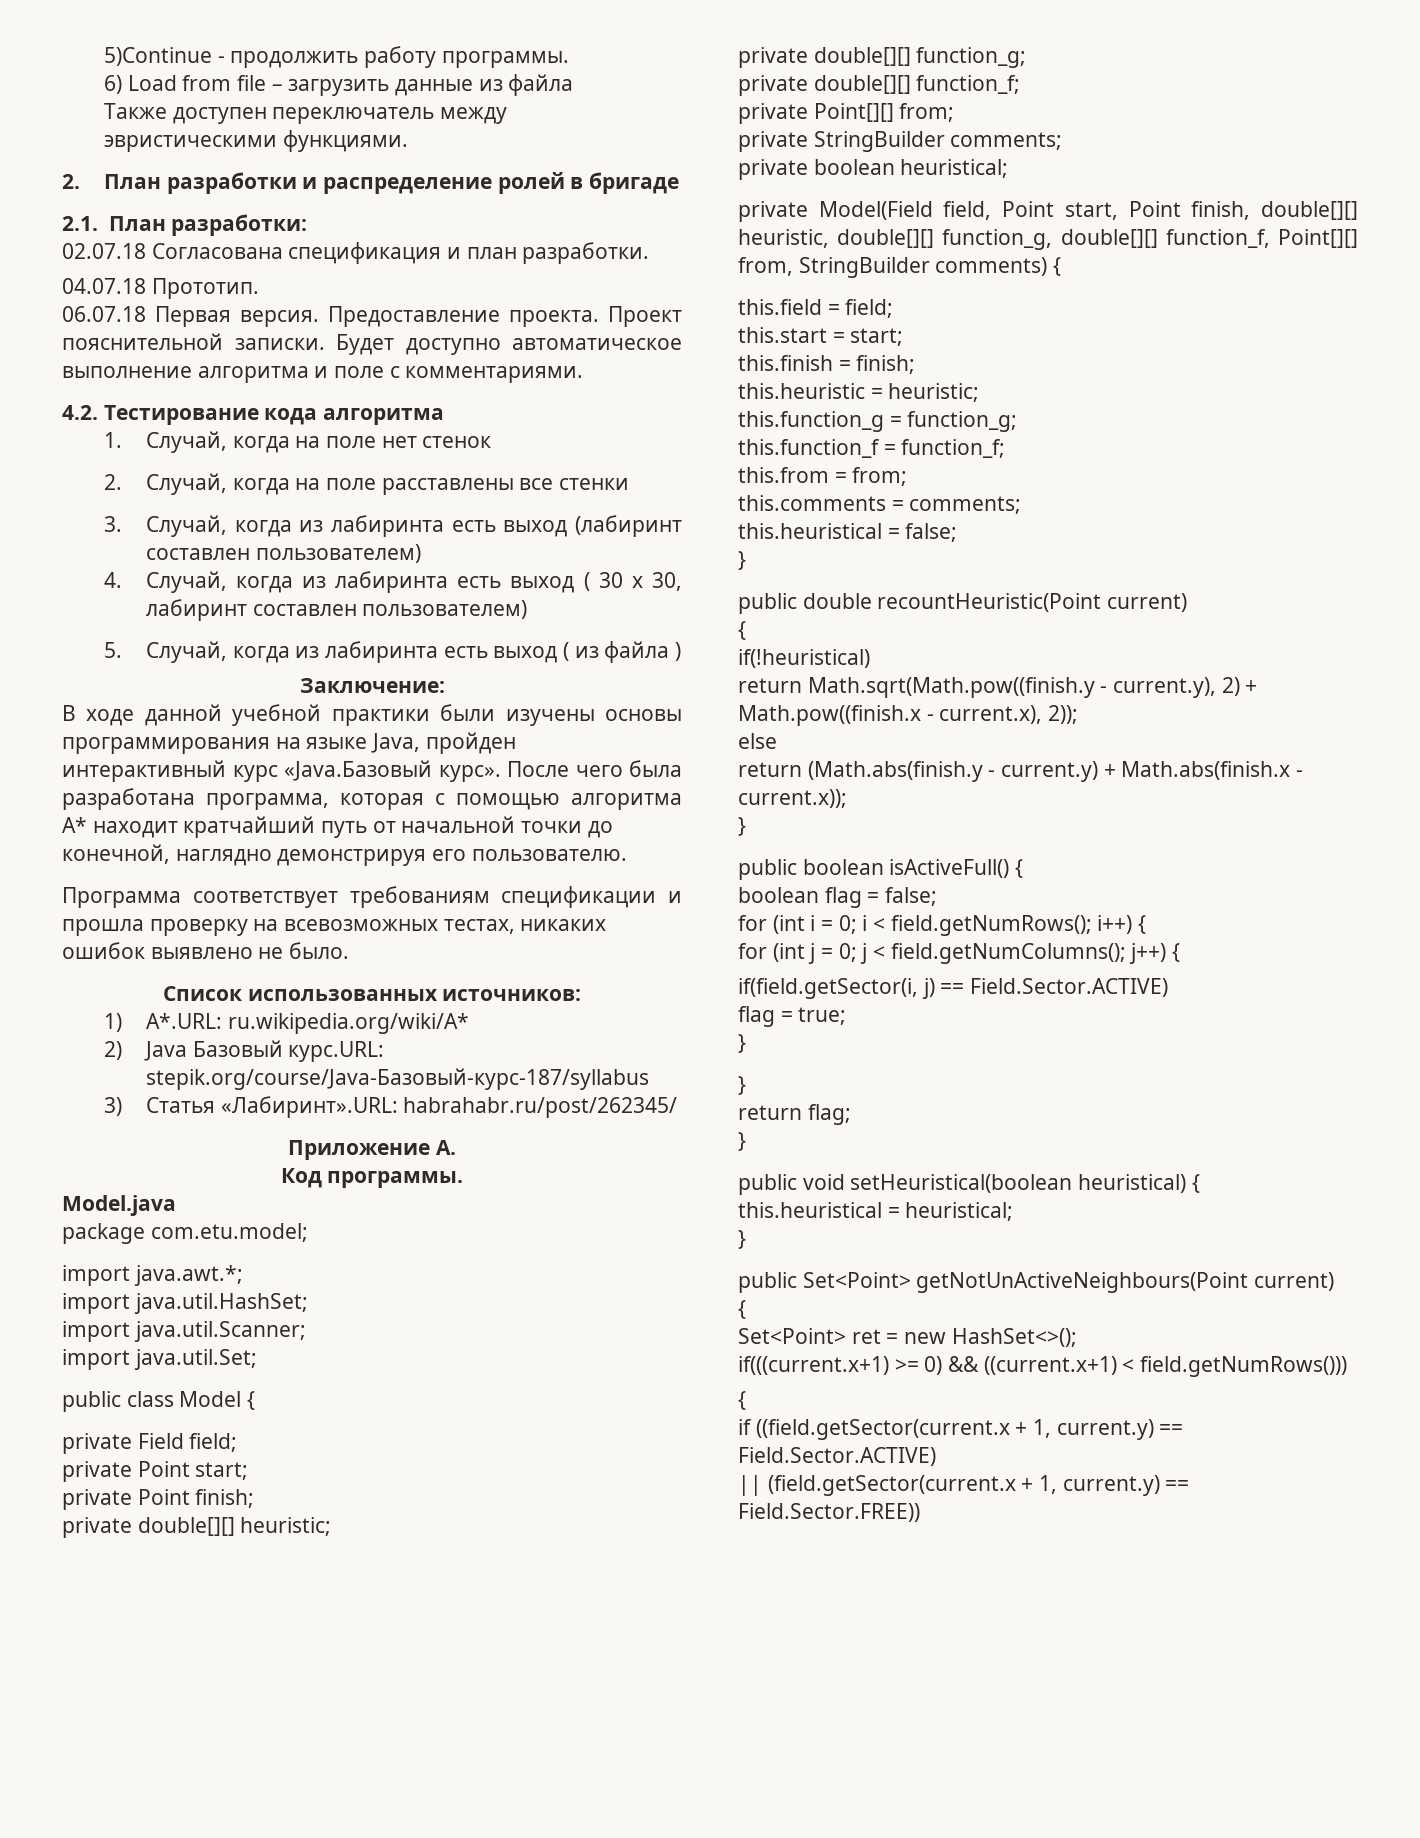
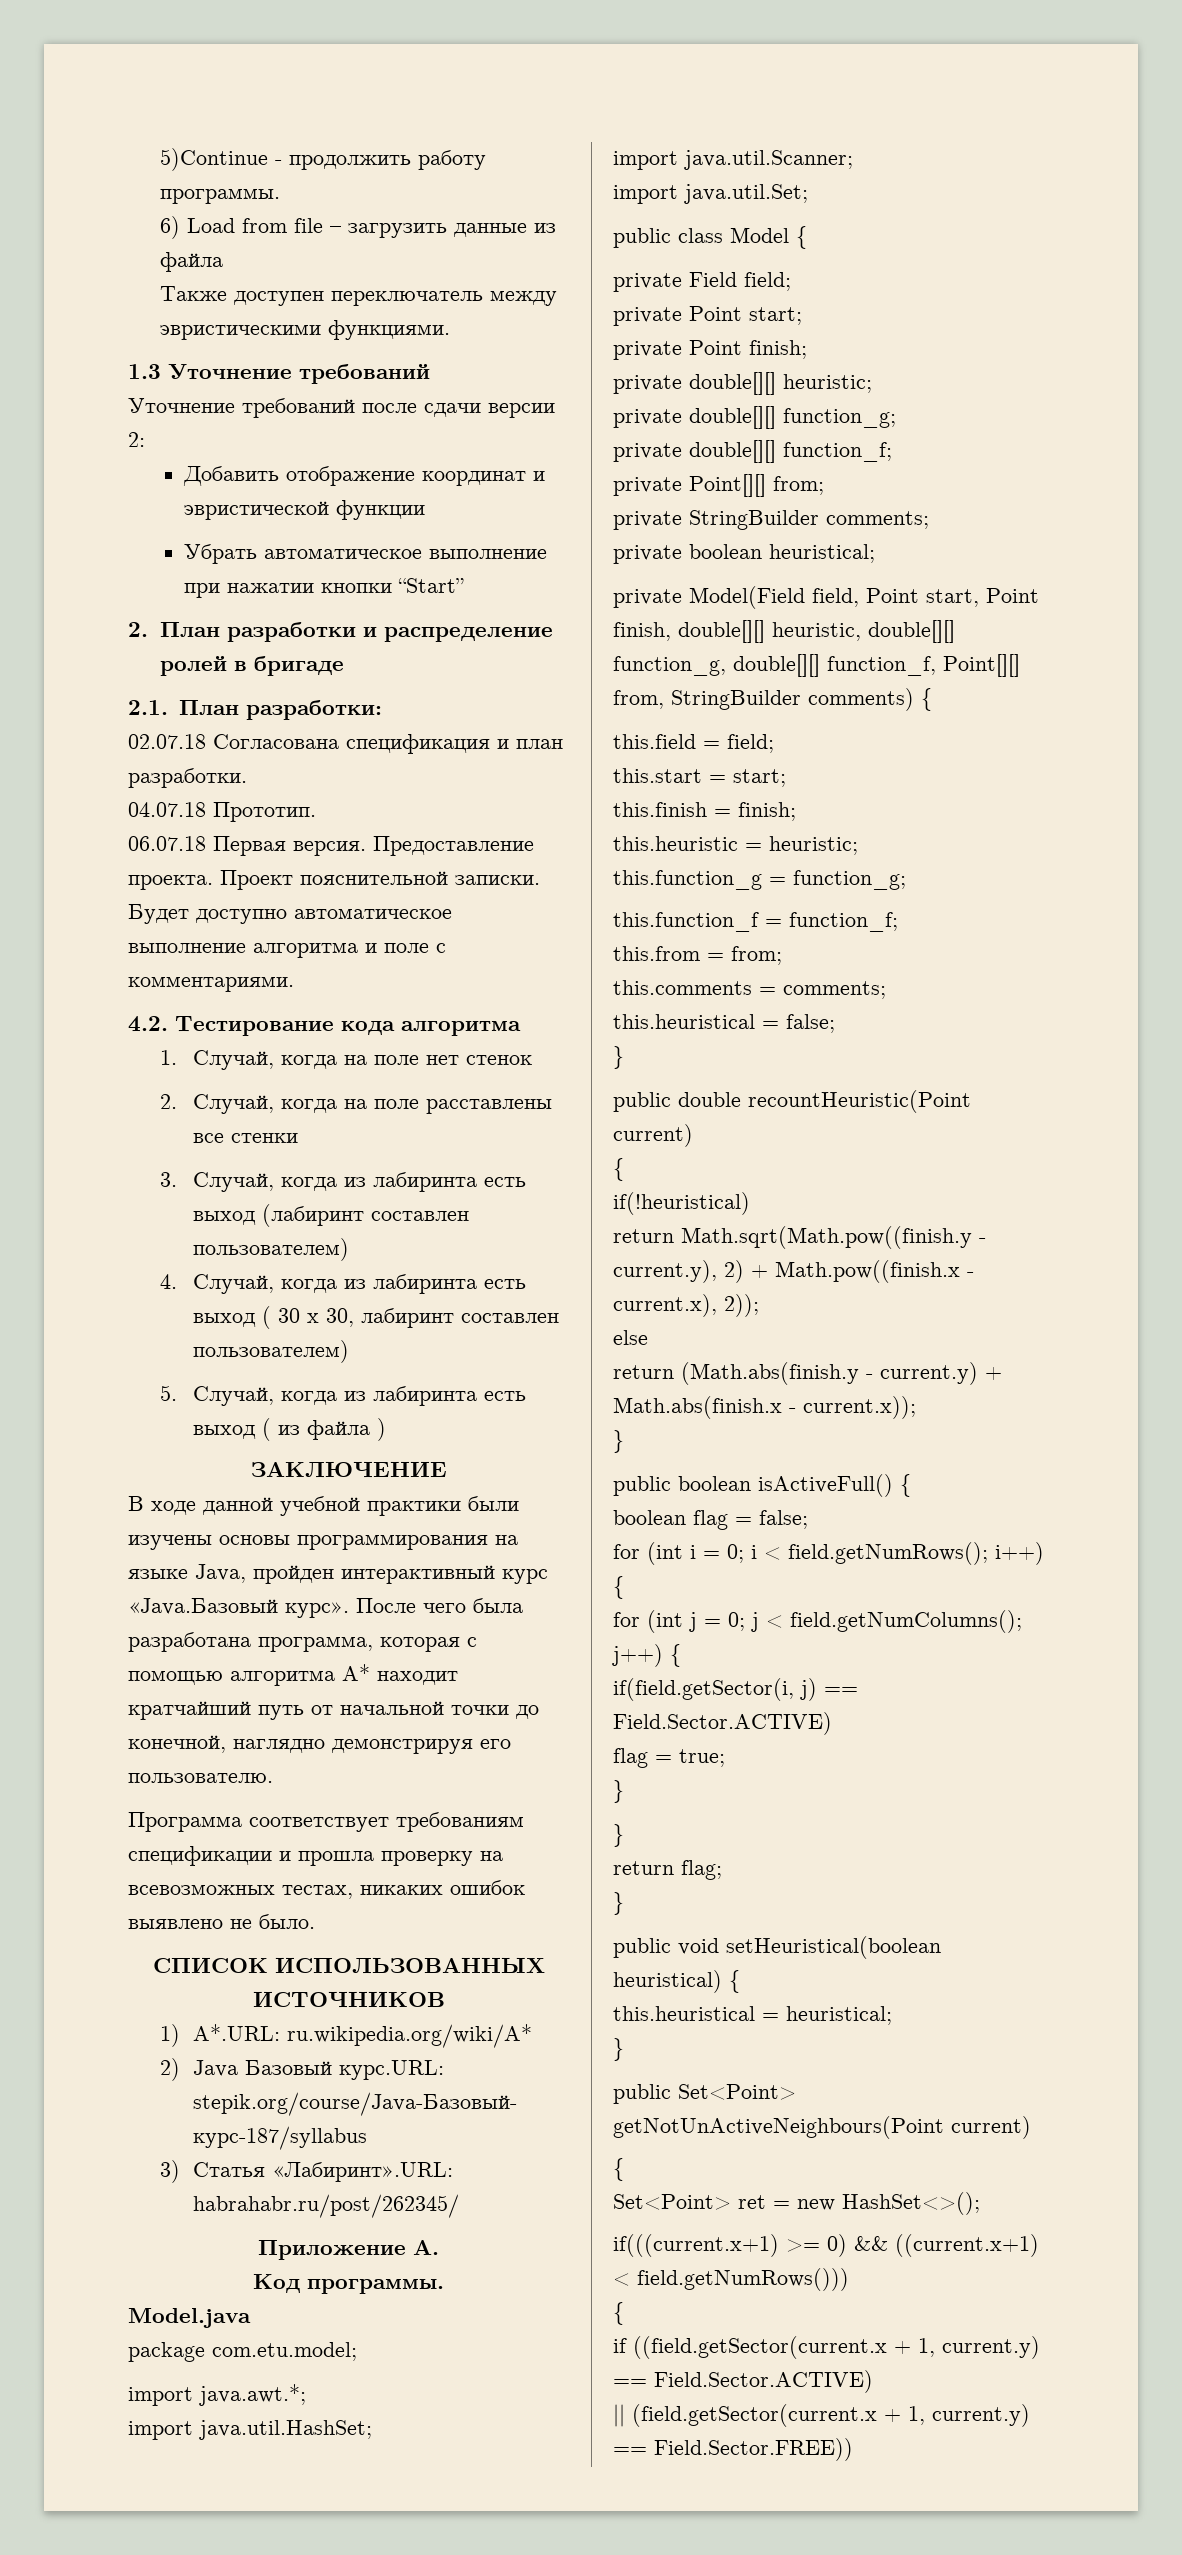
+ 1.3 Уточнение требований
+ Уточнение требований после сдачи версии 2:
+ Добавить отображение координат и эвристической функции
+ Убрать автоматическое выполнение при нажатии кнопки “Start”
- Заключение:
+ ЗАКЛЮЧЕНИЕ
- Список использованных источников:
+ СПИСОК ИСПОЛЬЗОВАННЫХ ИСТОЧНИКОВ

